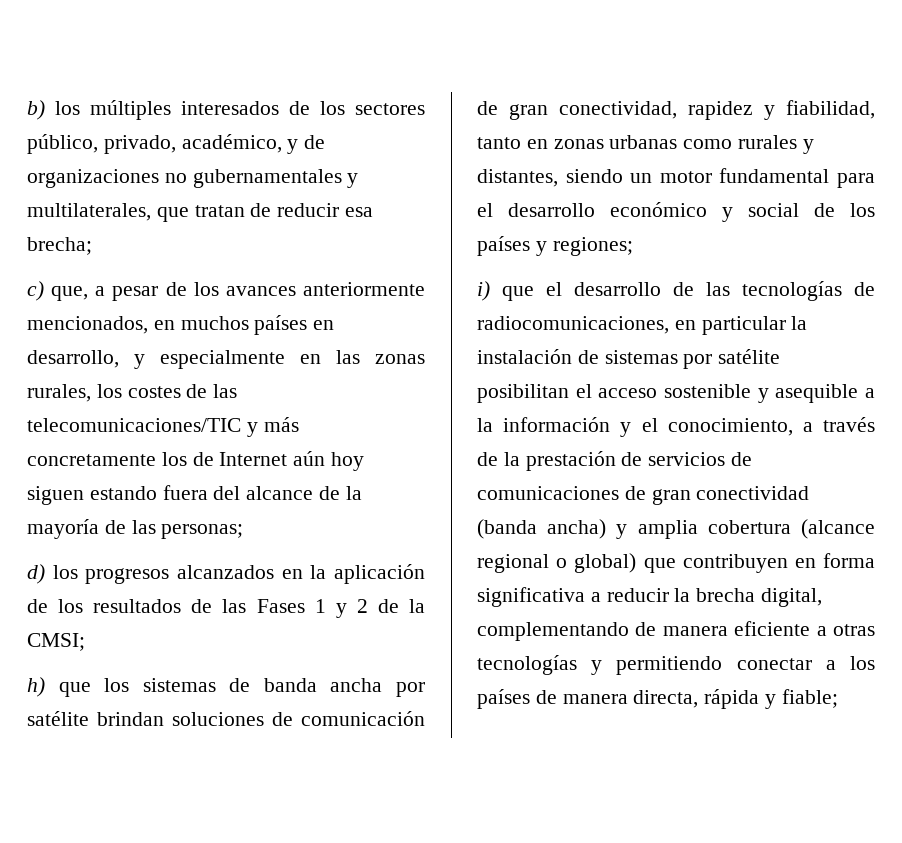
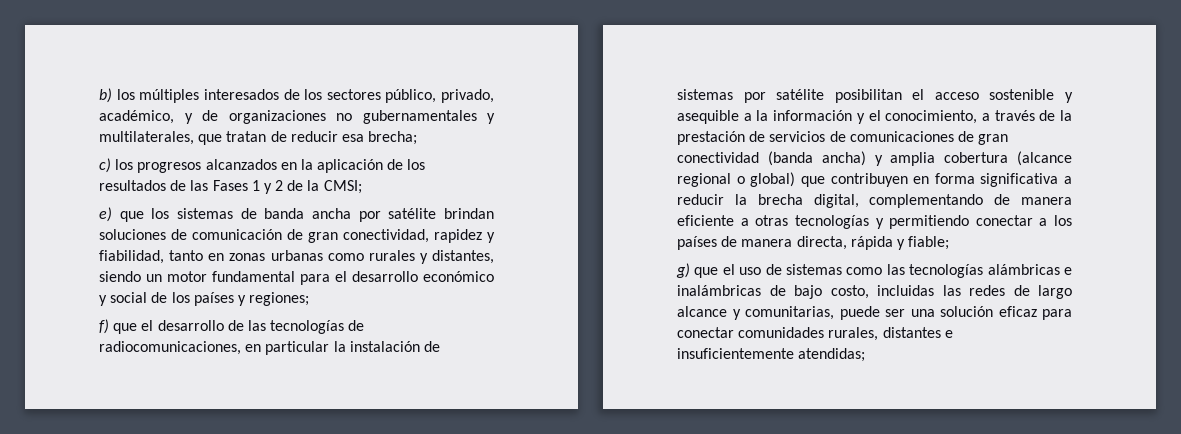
- c) que, a pesar de los avances anteriormente mencionados, en muchos países en desarrollo, y especialmente en las zonas rurales, los costes de las telecomunicaciones/TIC y más concretamente los de Internet aún hoy siguen estando fuera del alcance de la mayoría de las personas;
- d) los progresos alcanzados en la aplicación de los resultados de las Fases 1 y 2 de la CMSI;
+ c) los progresos alcanzados en la aplicación de los resultados de las Fases 1 y 2 de la CMSI;
- h) que los sistemas de banda ancha por satélite brindan soluciones de comunicación de gran conectividad, rapidez y fiabilidad, tanto en zonas urbanas como rurales y distantes, siendo un motor fundamental para el desarrollo económico y social de los países y regiones;
+ e) que los sistemas de banda ancha por satélite brindan soluciones de comunicación de gran conectividad, rapidez y fiabilidad, tanto en zonas urbanas como rurales y distantes, siendo un motor fundamental para el desarrollo económico y social de los países y regiones;
- i) que el desarrollo de las tecnologías de radiocomunicaciones, en particular la instalación de sistemas por satélite posibilitan el acceso sostenible y asequible a la información y el conocimiento, a través de la prestación de servicios de comunicaciones de gran conectividad (banda ancha) y amplia cobertura (alcance regional o global) que contribuyen en forma significativa a reducir la brecha digital, complementando de manera eficiente a otras tecnologías y permitiendo conectar a los países de manera directa, rápida y fiable;
+ f) que el desarrollo de las tecnologías de radiocomunicaciones, en particular la instalación de sistemas por satélite posibilitan el acceso sostenible y asequible a la información y el conocimiento, a través de la prestación de servicios de comunicaciones de gran conectividad (banda ancha) y amplia cobertura (alcance regional o global) que contribuyen en forma significativa a reducir la brecha digital, complementando de manera eficiente a otras tecnologías y permitiendo conectar a los países de manera directa, rápida y fiable;
+ g) que el uso de sistemas como las tecnologías alámbricas e inalámbricas de bajo costo, incluidas las redes de largo alcance y comunitarias, puede ser una solución eficaz para conectar comunidades rurales, distantes e insuficientemente atendidas;

